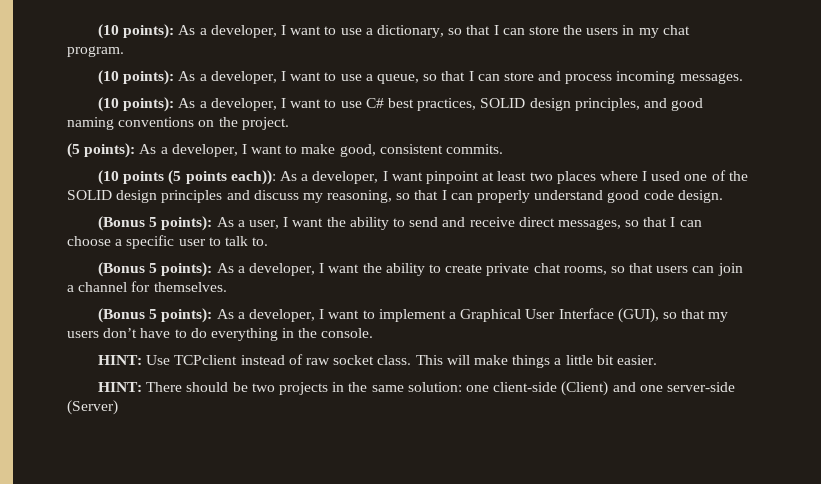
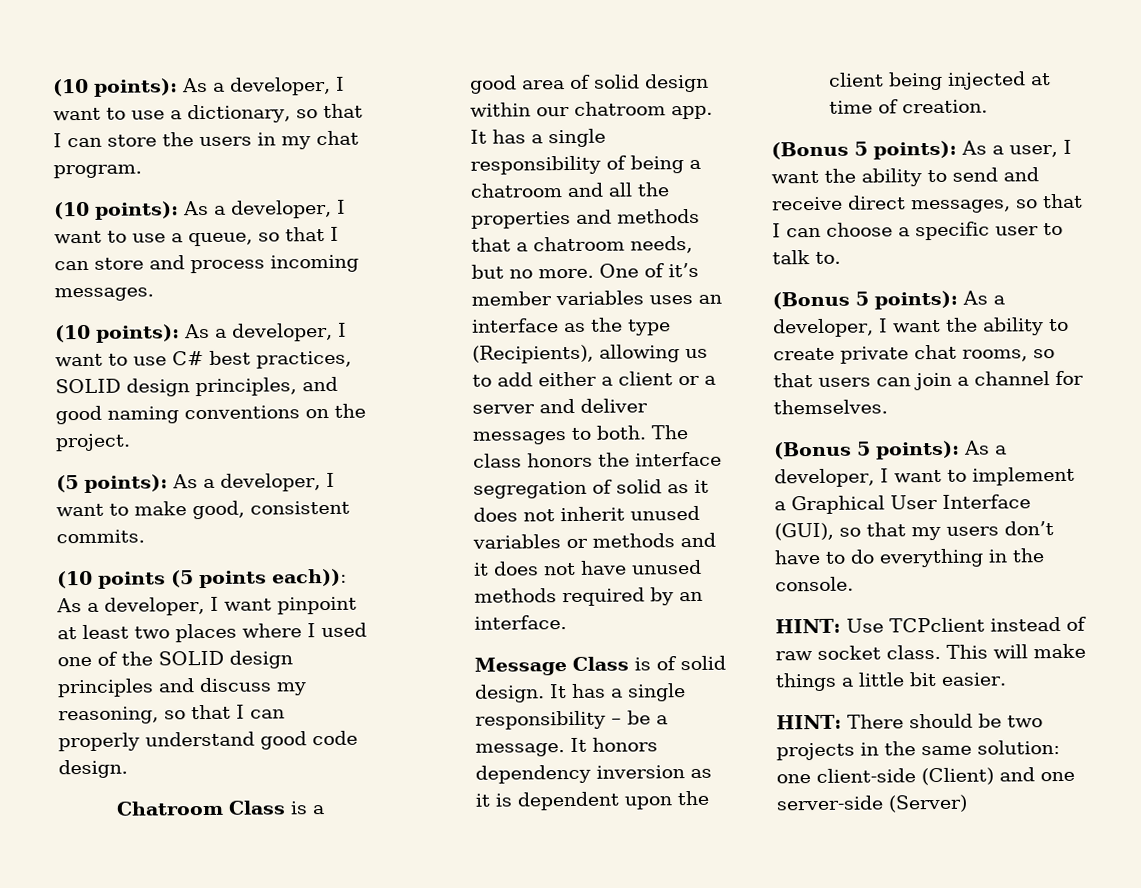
+ Chatroom Class is a good area of solid design within our chatroom app. It has a single responsibility of being a chatroom and all the properties and methods that a chatroom needs, but no more. One of it’s member variables uses an interface as the type (Recipients), allowing us to add either a client or a server and deliver messages to both. The class honors the interface segregation of solid as it does not inherit unused variables or methods and it does not have unused methods required by an interface.
+ Message Class is of solid design. It has a single responsibility – be a message. It honors dependency inversion as it is dependent upon the client being injected at time of creation.

